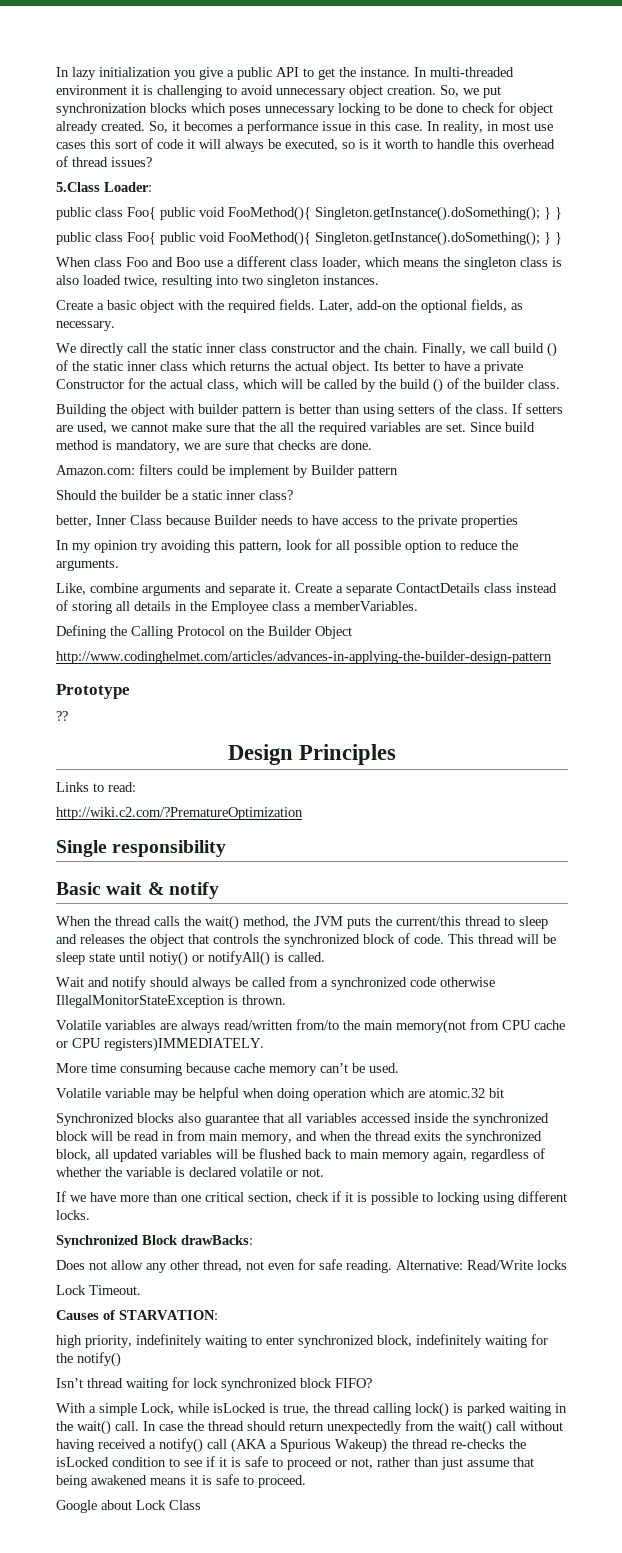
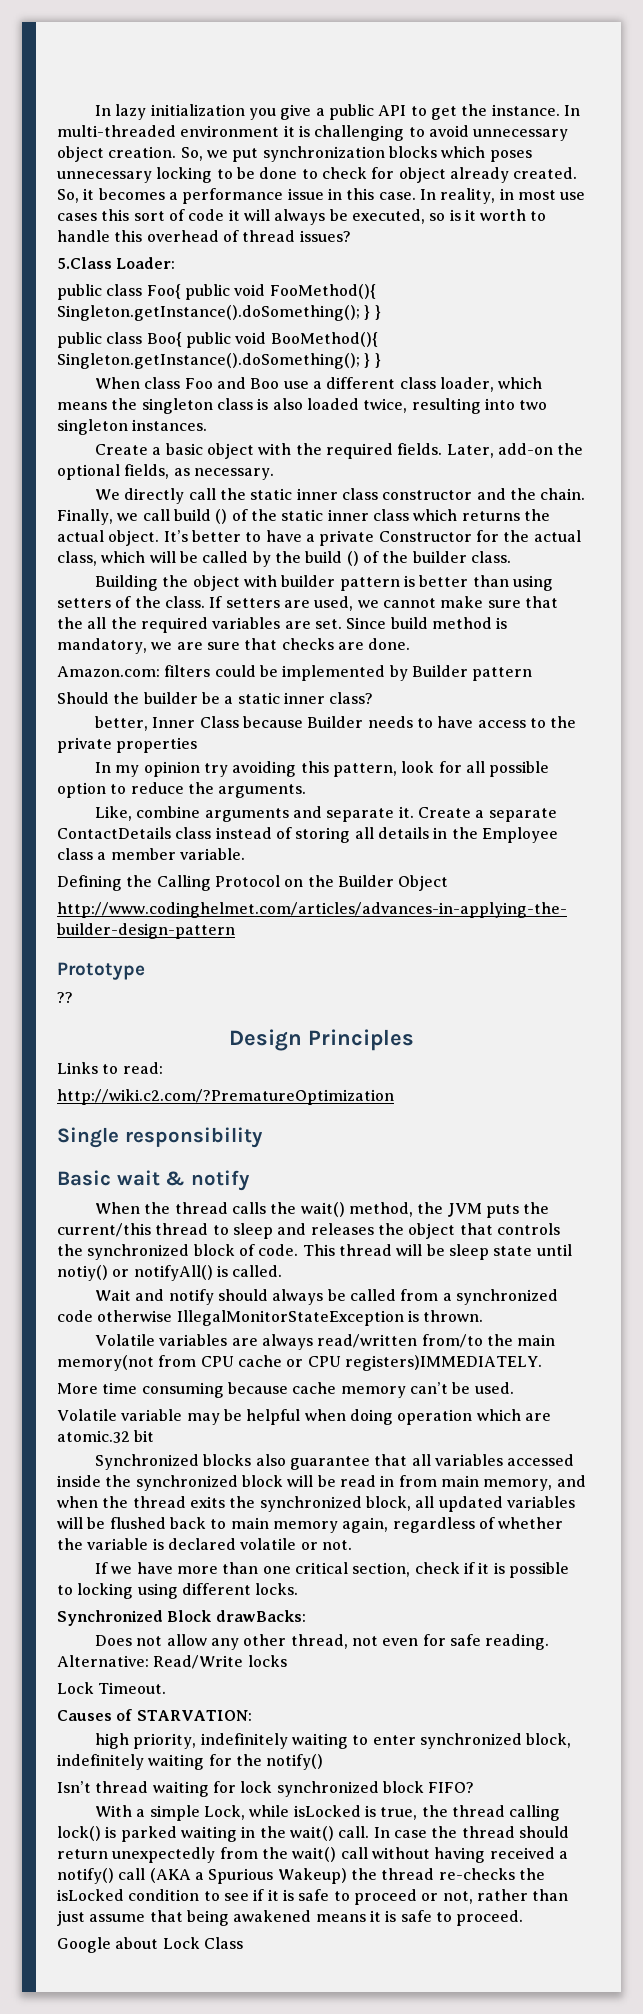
  5.Class Loader:
  public class Foo{ public void FooMethod(){ Singleton.getInstance().doSomething(); } }
- public class Foo{ public void FooMethod(){ Singleton.getInstance().doSomething(); } }
+ public class Boo{ public void BooMethod(){ Singleton.getInstance().doSomething(); } }
- Its better to have a private Constructor for the actual class, which will be called by the build () of the builder class.
+ It’s better to have a private Constructor for the actual class, which will be called by the build () of the builder class.
- Amazon.com: filters could be implement by Builder pattern
+ Amazon.com: filters could be implemented by Builder pattern
- Create a separate ContactDetails class instead of storing all details in the Employee class a memberVariables.
+ Create a separate ContactDetails class instead of storing all details in the Employee class a member variable.

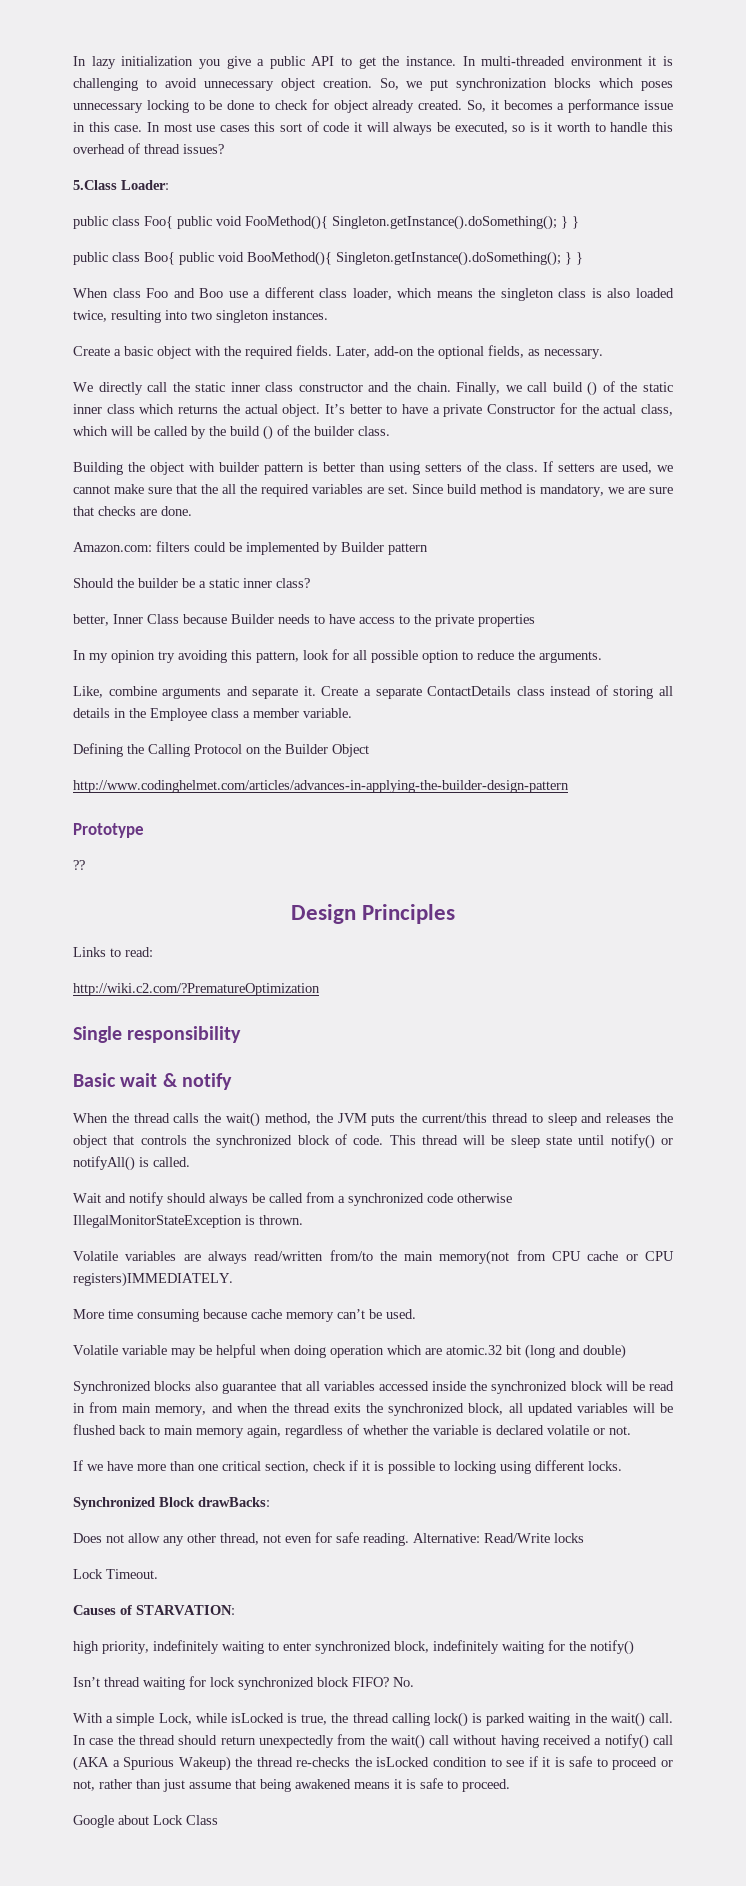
- In reality, in most use cases this sort of code it will always be executed, so is it worth to handle this overhead of thread issues?
+ In most use cases this sort of code it will always be executed, so is it worth to handle this overhead of thread issues?
- This thread will be sleep state until notiy() or notifyAll() is called.
+ This thread will be sleep state until notify() or notifyAll() is called.
- Volatile variable may be helpful when doing operation which are atomic.32 bit
+ Volatile variable may be helpful when doing operation which are atomic.32 bit (long and double)
+ No.

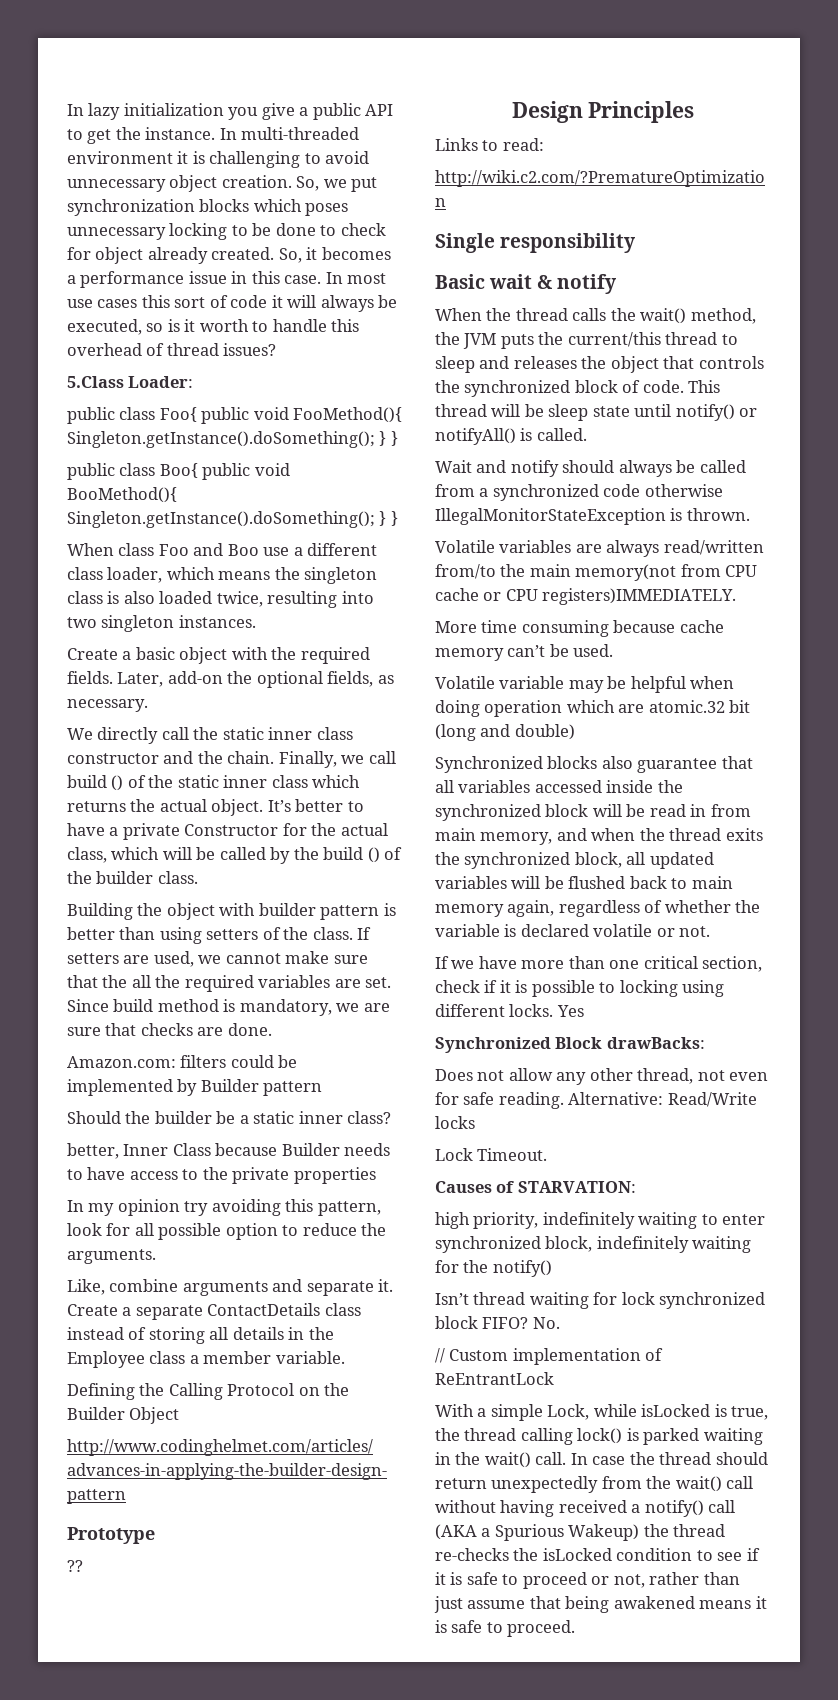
+ Yes
+ // Custom implementation of ReEntrantLock
- Google about Lock Class

